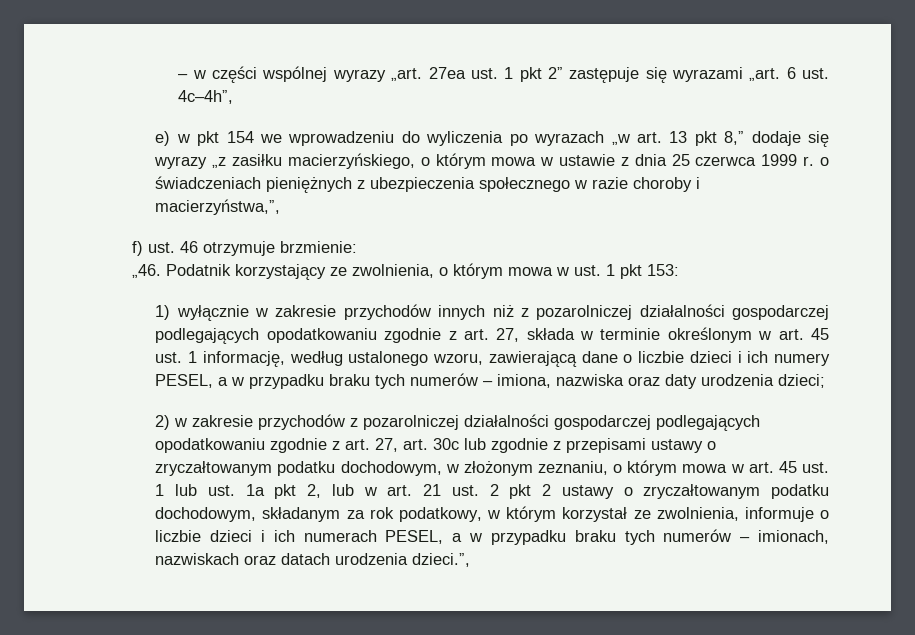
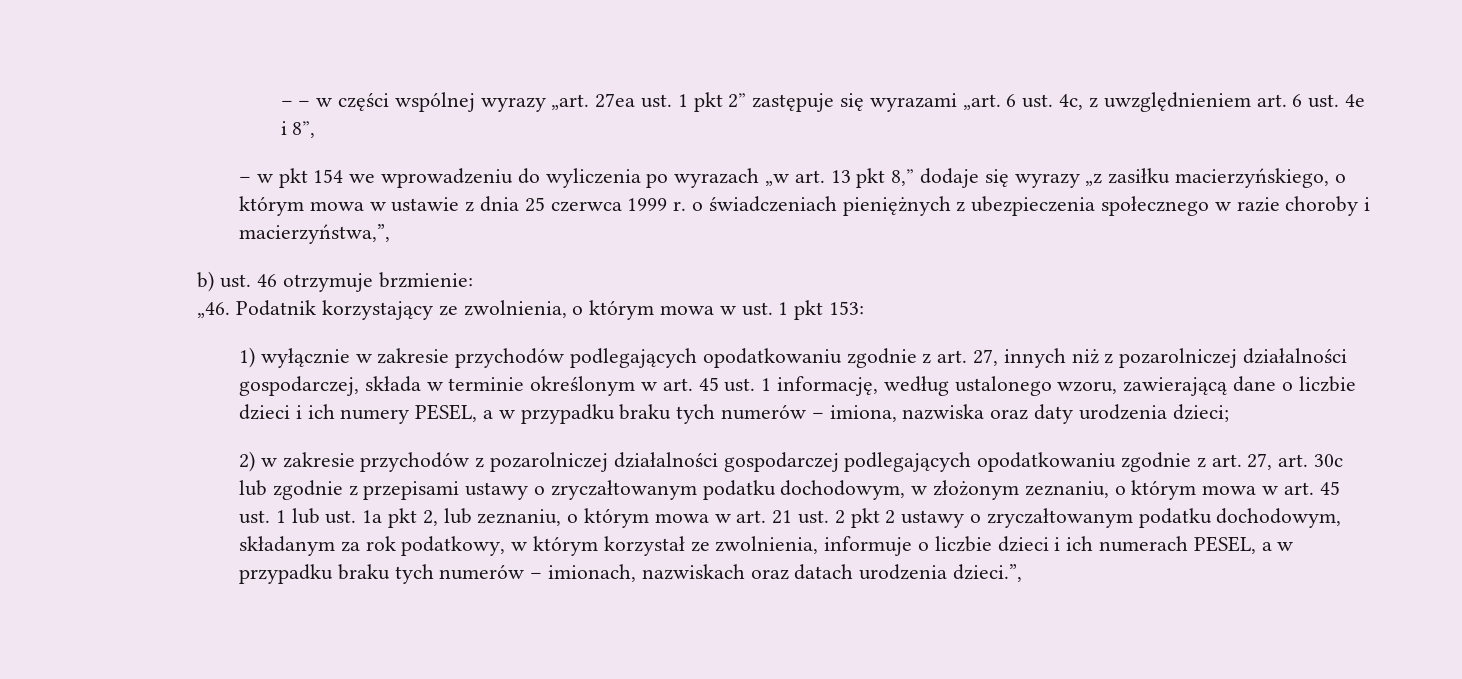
- – w części wspólnej wyrazy „art.
+ – – w części wspólnej wyrazy „art.
- 6 ust. 4c–4hˮ,
- e) w pkt 154 we wprowadzeniu do wyliczenia po wyrazach „w art. 13 pkt 8,ˮ dodaje się wyrazy „z zasiłku macierzyńskiego, o którym mowa w ustawie z dnia 25 czerwca 1999 r. o świadczeniach pieniężnych z ubezpieczenia społecznego w razie choroby i macierzyństwa,ˮ,
- f) ust. 46 otrzymuje brzmienie:
+ 6 ust. 4c, z uwzględnieniem art. 6 ust. 4e i 8ˮ,
+ – w pkt 154 we wprowadzeniu do wyliczenia po wyrazach „w art. 13 pkt 8,ˮ dodaje się wyrazy „z zasiłku macierzyńskiego, o którym mowa w ustawie z dnia 25 czerwca 1999 r. o świadczeniach pieniężnych z ubezpieczenia społecznego w razie choroby i macierzyństwa,”,
+ b) ust. 46 otrzymuje brzmienie:
- 1) wyłącznie w zakresie przychodów innych niż z pozarolniczej działalności gospodarczej podlegających opodatkowaniu zgodnie z art. 27, składa w terminie określonym w art. 45 ust. 1 informację, według ustalonego wzoru, zawierającą dane o liczbie dzieci i ich numery PESEL, a w przypadku braku tych numerów – imiona, nazwiska oraz daty urodzenia dzieci;
+ 1) wyłącznie w zakresie przychodów podlegających opodatkowaniu zgodnie z art. 27, innych niż z pozarolniczej działalności gospodarczej, składa w terminie określonym w art. 45 ust. 1 informację, według ustalonego wzoru, zawierającą dane o liczbie dzieci i ich numery PESEL, a w przypadku braku tych numerów – imiona, nazwiska oraz daty urodzenia dzieci;
- 2) w zakresie przychodów z pozarolniczej działalności gospodarczej podlegających opodatkowaniu zgodnie z art. 27, art. 30c lub zgodnie z przepisami ustawy o zryczałtowanym podatku dochodowym, w złożonym zeznaniu, o którym mowa w art. 45 ust. 1 lub ust. 1a pkt 2, lub w art. 21 ust. 2 pkt 2 ustawy o zryczałtowanym podatku dochodowym, składanym za rok podatkowy, w którym korzystał ze zwolnienia, informuje o liczbie dzieci i ich numerach PESEL, a w przypadku braku tych numerów – imionach, nazwiskach oraz datach urodzenia dzieci.ˮ,
+ 2) w zakresie przychodów z pozarolniczej działalności gospodarczej podlegających opodatkowaniu zgodnie z art. 27, art. 30c lub zgodnie z przepisami ustawy o zryczałtowanym podatku dochodowym, w złożonym zeznaniu, o którym mowa w art. 45 ust. 1 lub ust. 1a pkt 2, lub zeznaniu, o którym mowa w art. 21 ust. 2 pkt 2 ustawy o zryczałtowanym podatku dochodowym, składanym za rok podatkowy, w którym korzystał ze zwolnienia, informuje o liczbie dzieci i ich numerach PESEL, a w przypadku braku tych numerów – imionach, nazwiskach oraz datach urodzenia dzieci.”,

